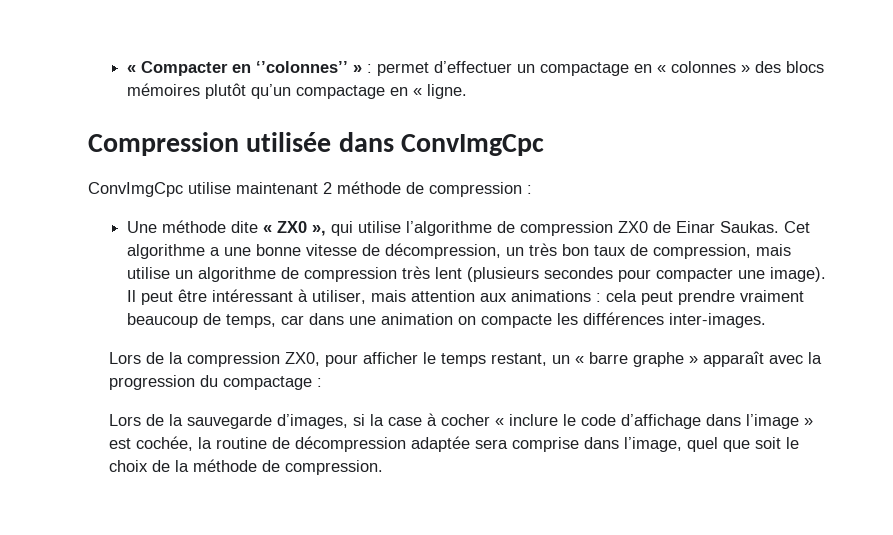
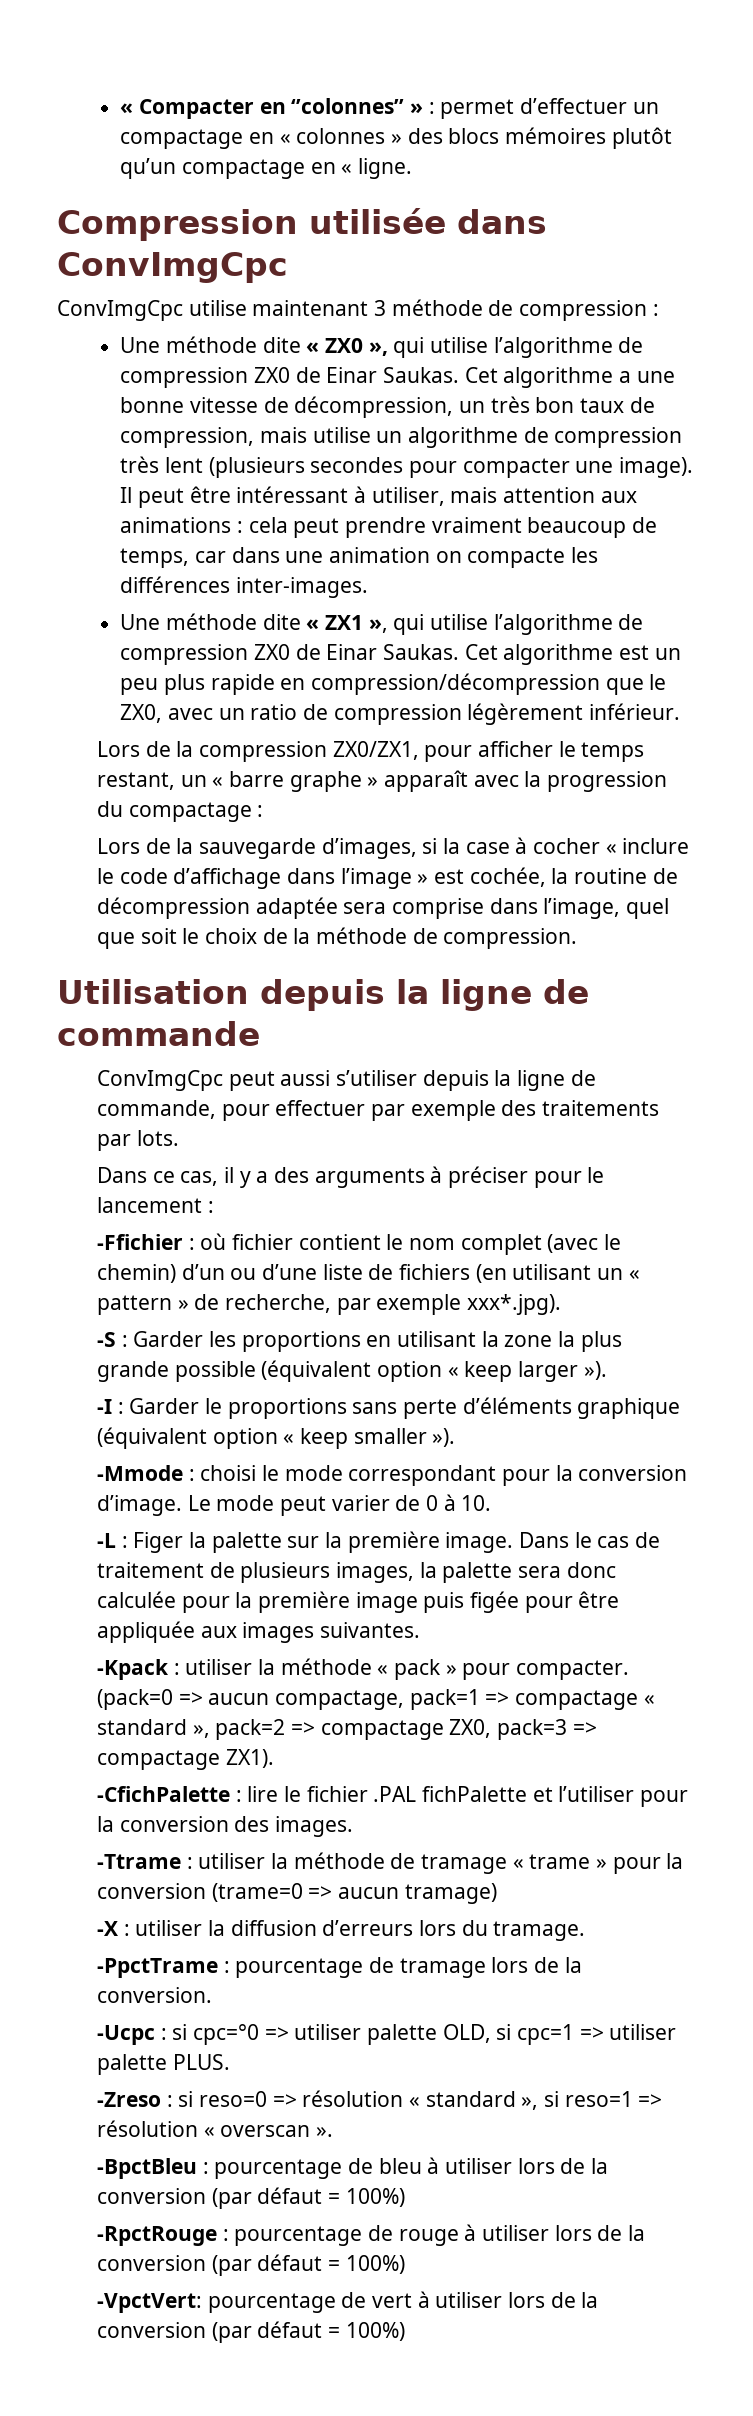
- ConvImgCpc utilise maintenant 2 méthode de compression :
+ ConvImgCpc utilise maintenant 3 méthode de compression :
+ Une méthode dite « ZX1 », qui utilise l’algorithme de compression ZX0 de Einar Saukas. Cet algorithme est un peu plus rapide en compression/décompression que le ZX0, avec un ratio de compression légèrement inférieur.
- Lors de la compression ZX0, pour afficher le temps restant, un « barre graphe » apparaît avec la progression du compactage :
+ Lors de la compression ZX0/ZX1, pour afficher le temps restant, un « barre graphe » apparaît avec la progression du compactage :
+ Utilisation depuis la ligne de commande
+ ConvImgCpc peut aussi s’utiliser depuis la ligne de commande, pour effectuer par exemple des traitements par lots.
+ Dans ce cas, il y a des arguments à préciser pour le lancement :
+ -Ffichier : où fichier contient le nom complet (avec le chemin) d’un ou d’une liste de fichiers (en utilisant un « pattern » de recherche, par exemple xxx*.jpg).
+ -S : Garder les proportions en utilisant la zone la plus grande possible (équivalent option « keep larger »).
+ -I : Garder le proportions sans perte d’éléments graphique (équivalent option « keep smaller »).
+ -Mmode : choisi le mode correspondant pour la conversion d’image. Le mode peut varier de 0 à 10.
+ -L : Figer la palette sur la première image. Dans le cas de traitement de plusieurs images, la palette sera donc calculée pour la première image puis figée pour être appliquée aux images suivantes.
+ -Kpack : utiliser la méthode « pack » pour compacter. (pack=0 => aucun compactage, pack=1 => compactage « standard », pack=2 => compactage ZX0, pack=3 => compactage ZX1).
+ -CfichPalette : lire le fichier .PAL fichPalette et l’utiliser pour la conversion des images.
+ -Ttrame : utiliser la méthode de tramage « trame » pour la conversion (trame=0 => aucun tramage)
+ -X : utiliser la diffusion d’erreurs lors du tramage.
+ -PpctTrame : pourcentage de tramage lors de la conversion.
+ -Ucpc : si cpc=°0 => utiliser palette OLD, si cpc=1 => utiliser palette PLUS.
+ -Zreso : si reso=0 => résolution « standard », si reso=1 => résolution « overscan ».
+ -BpctBleu : pourcentage de bleu à utiliser lors de la conversion (par défaut = 100%)
+ -RpctRouge : pourcentage de rouge à utiliser lors de la conversion (par défaut = 100%)
+ -VpctVert: pourcentage de vert à utiliser lors de la conversion (par défaut = 100%)

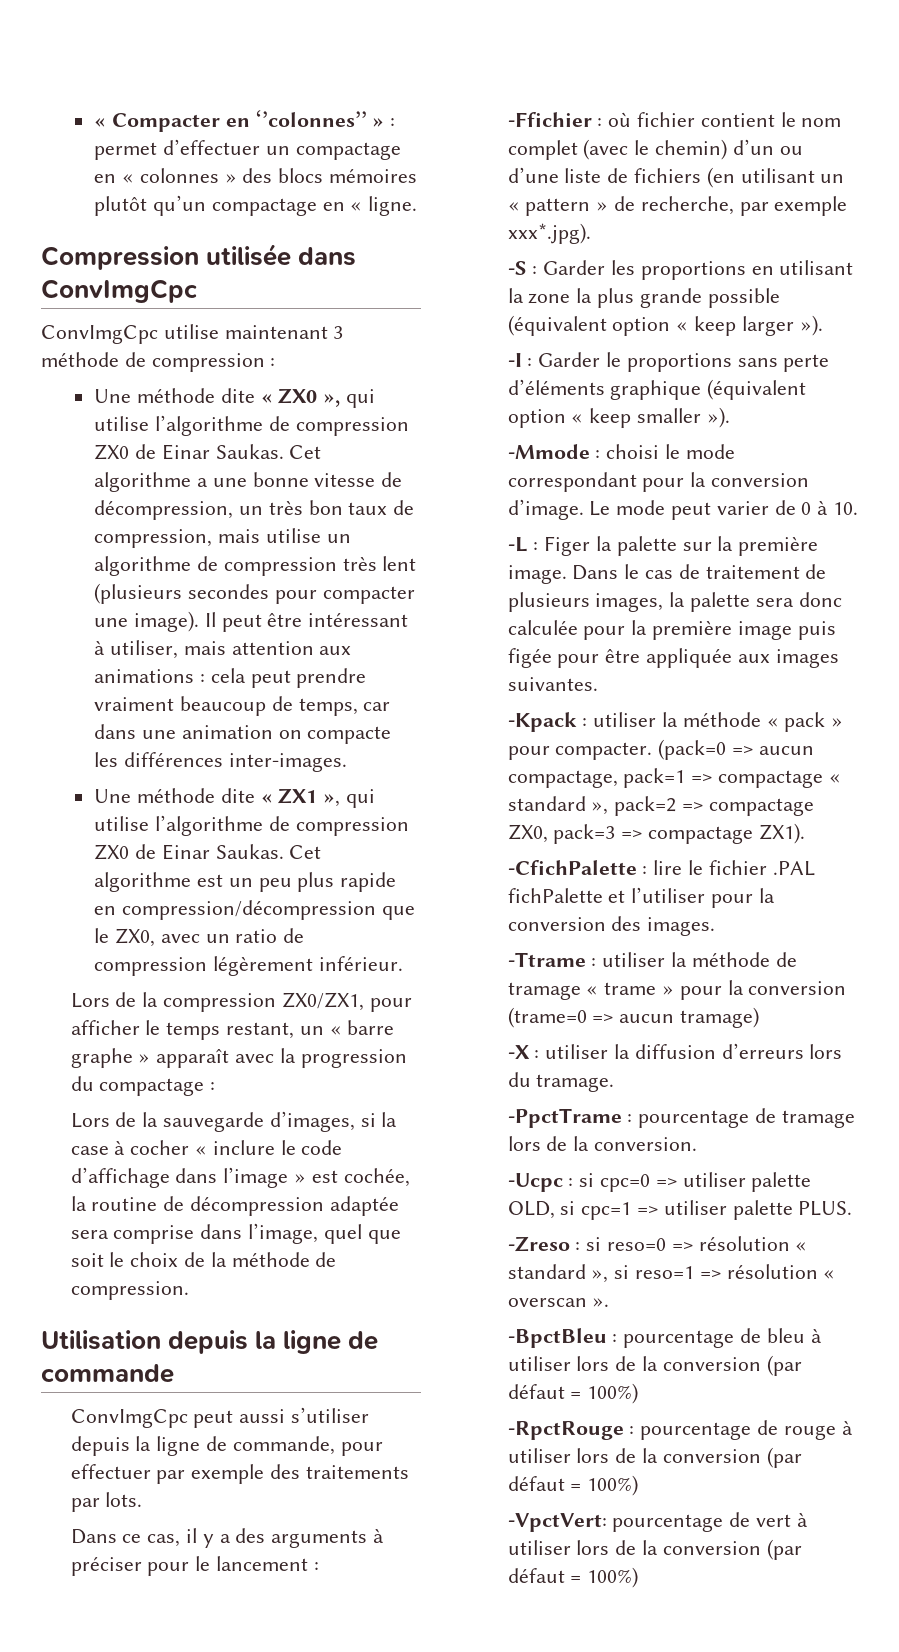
- -Ucpc : si cpc=°0 => utiliser palette OLD, si cpc=1 => utiliser palette PLUS.
+ -Ucpc : si cpc=0 => utiliser palette OLD, si cpc=1 => utiliser palette PLUS.

